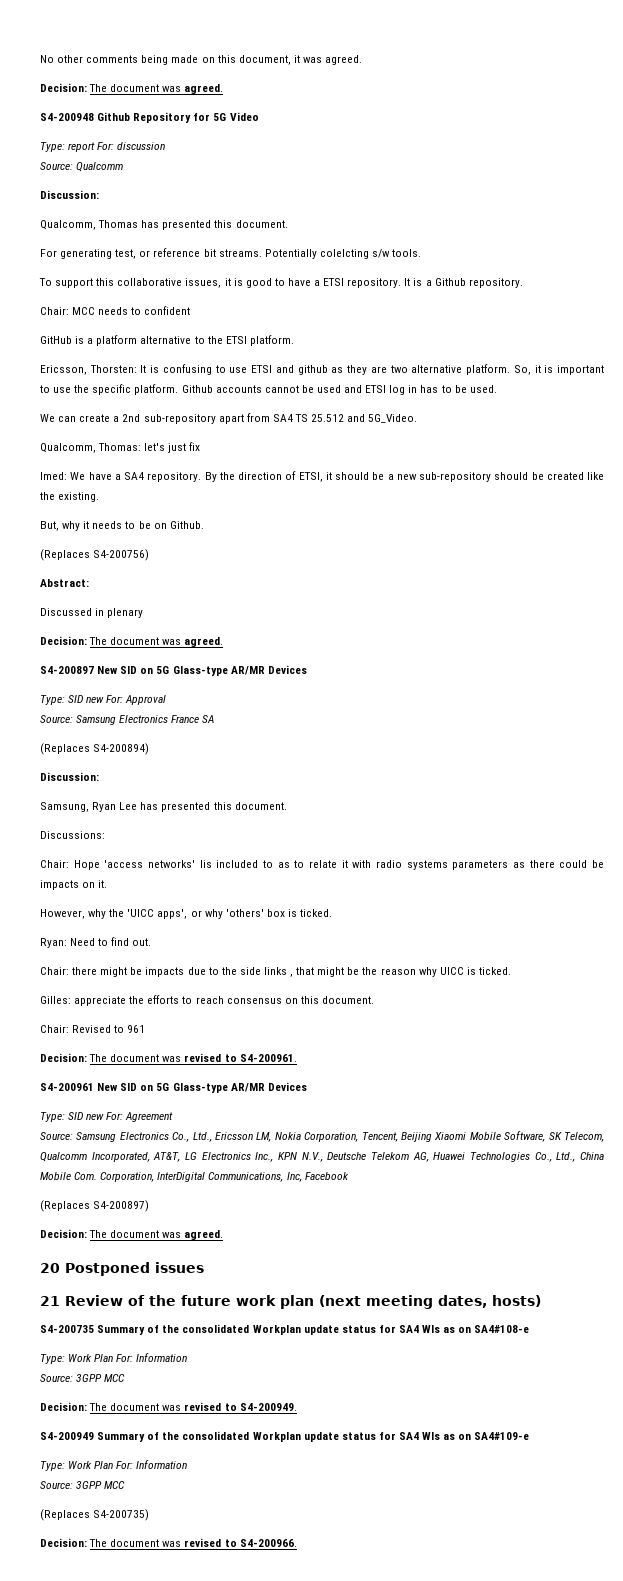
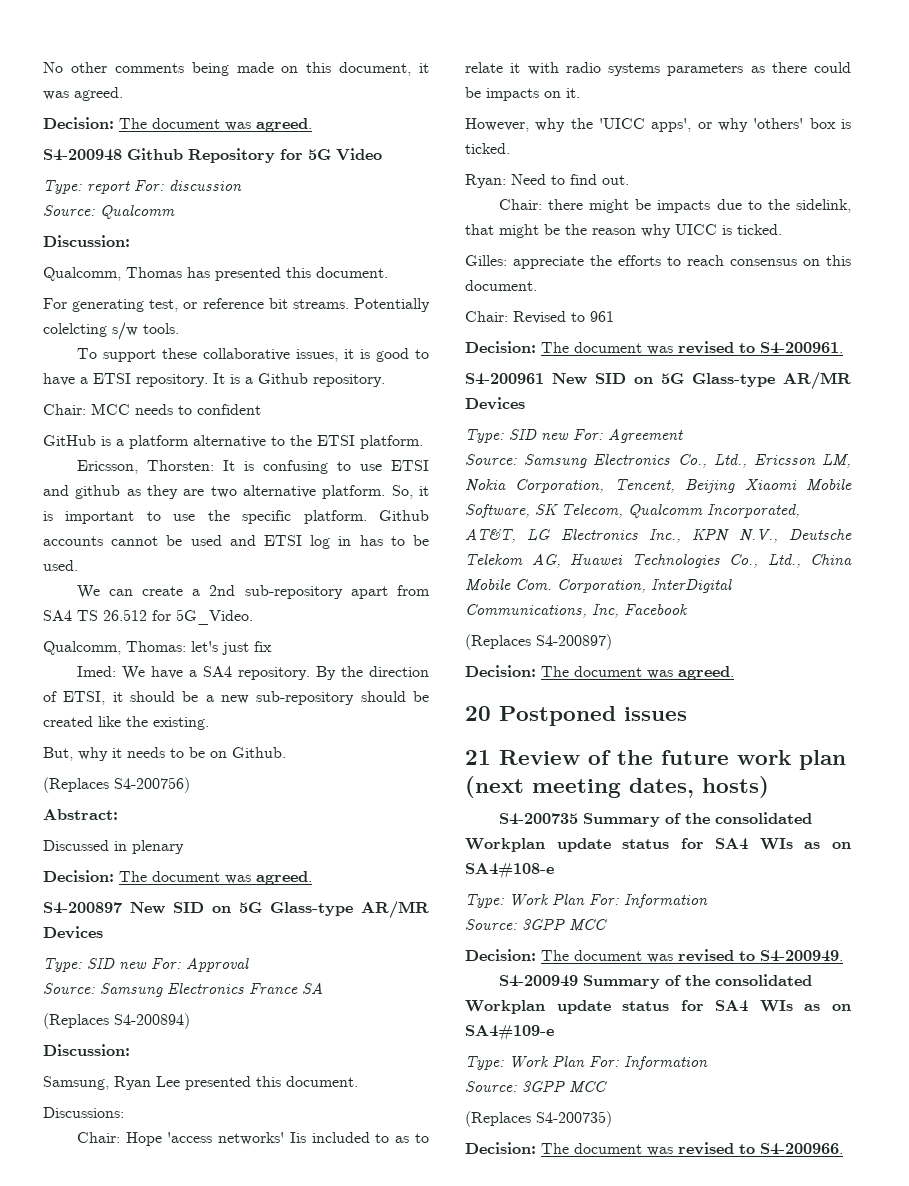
- To support this collaborative issues, it is good to have a ETSI repository.
+ To support these collaborative issues, it is good to have a ETSI repository.
- We can create a 2nd sub-repository apart from SA4 TS 25.512 and 5G_Video.
+ We can create a 2nd sub-repository apart from SA4 TS 26.512 for 5G_Video.
- Samsung, Ryan Lee has presented this document.
+ Samsung, Ryan Lee presented this document.
- Chair: there might be impacts due to the side links , that might be the reason why UICC is ticked.
+ Chair: there might be impacts due to the sidelink, that might be the reason why UICC is ticked.

